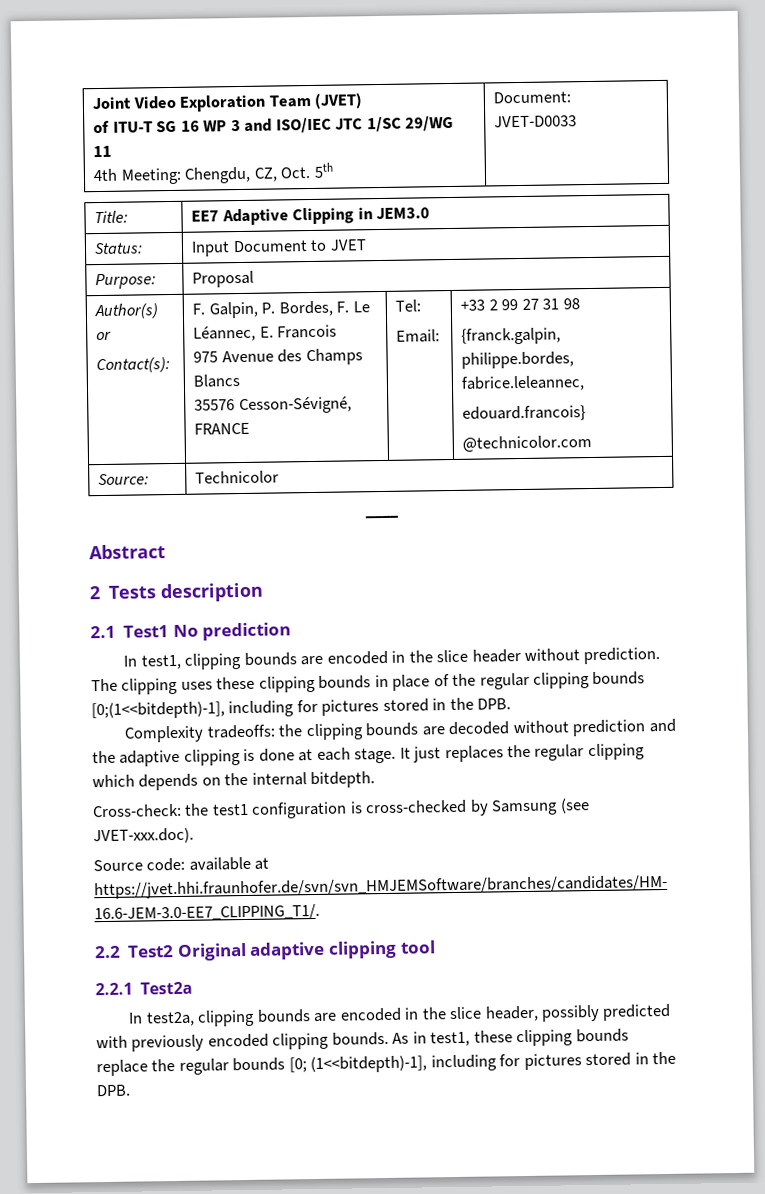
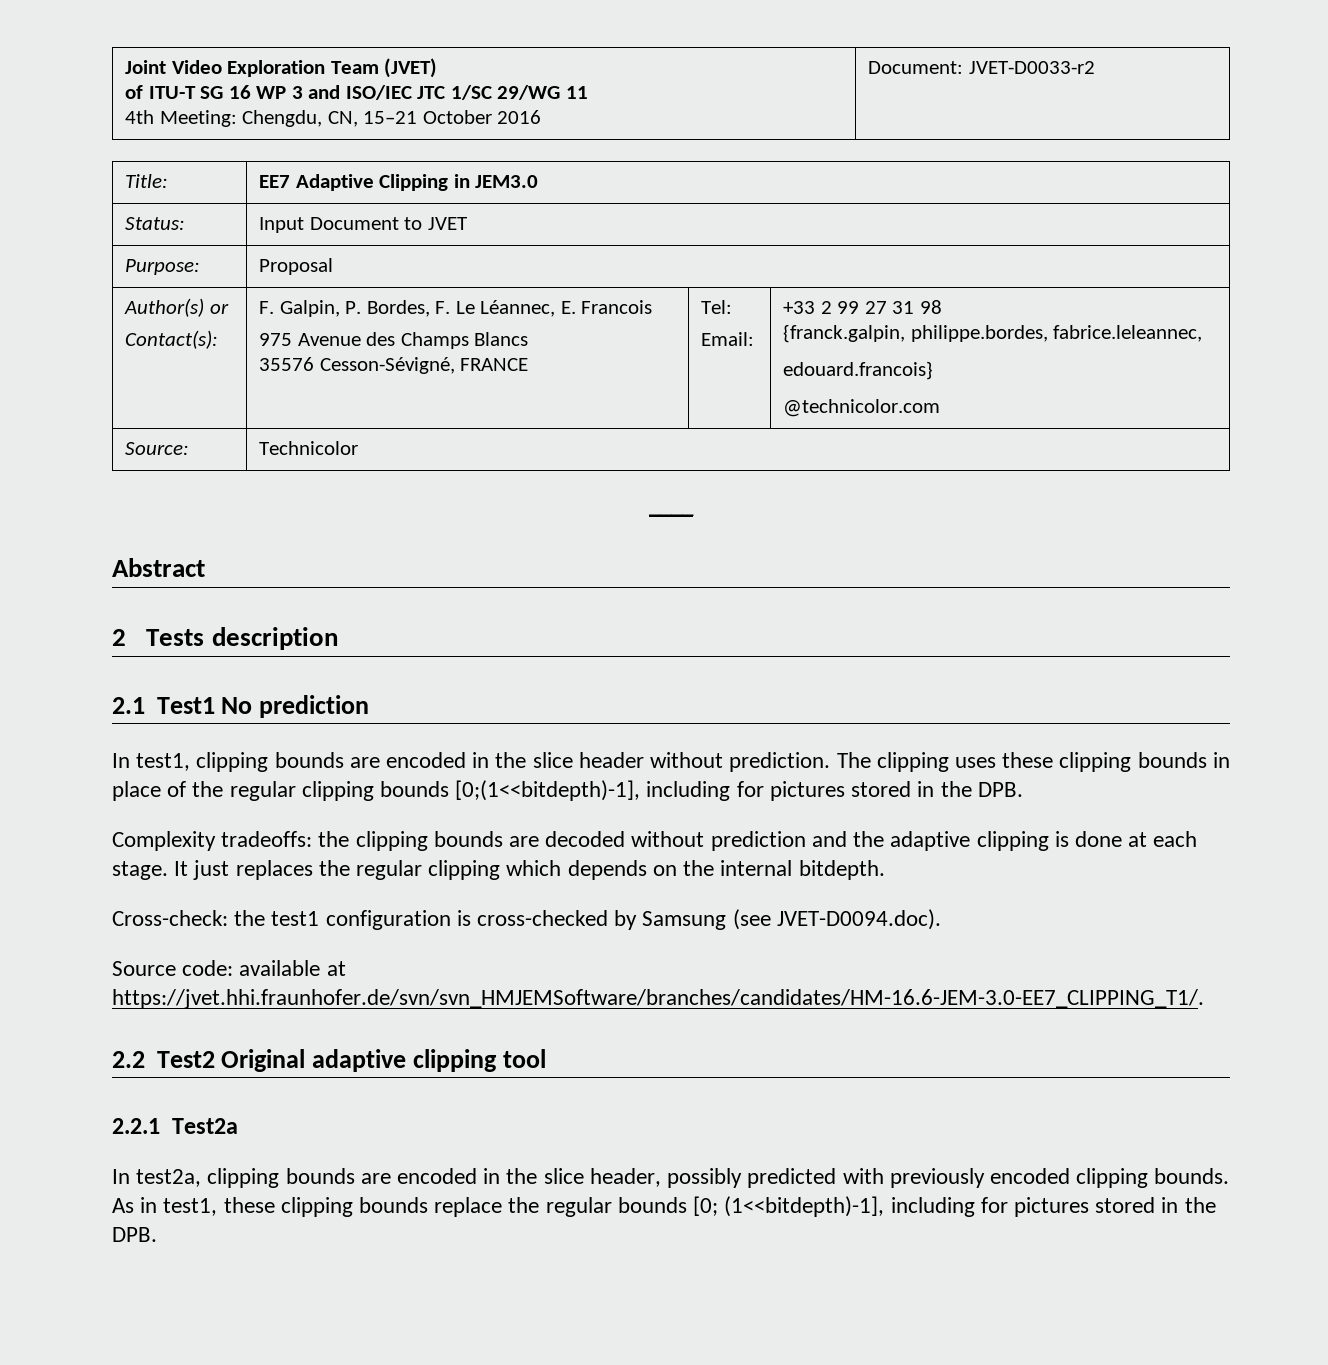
  Joint Video Exploration Team (JVET)
  of ITU-T SG 16 WP 3 and ISO/IEC JTC 1/SC 29/WG 11
- 4th Meeting: Chengdu, CZ, Oct. 5th | Document: JVET-D0033
+ 4th Meeting: Chengdu, CN, 15–21 October 2016 | Document: JVET-D0033-r2
- Cross-check: the test1 configuration is cross-checked by Samsung (see JVET-xxx.doc).
+ Cross-check: the test1 configuration is cross-checked by Samsung (see JVET-D0094.doc).

